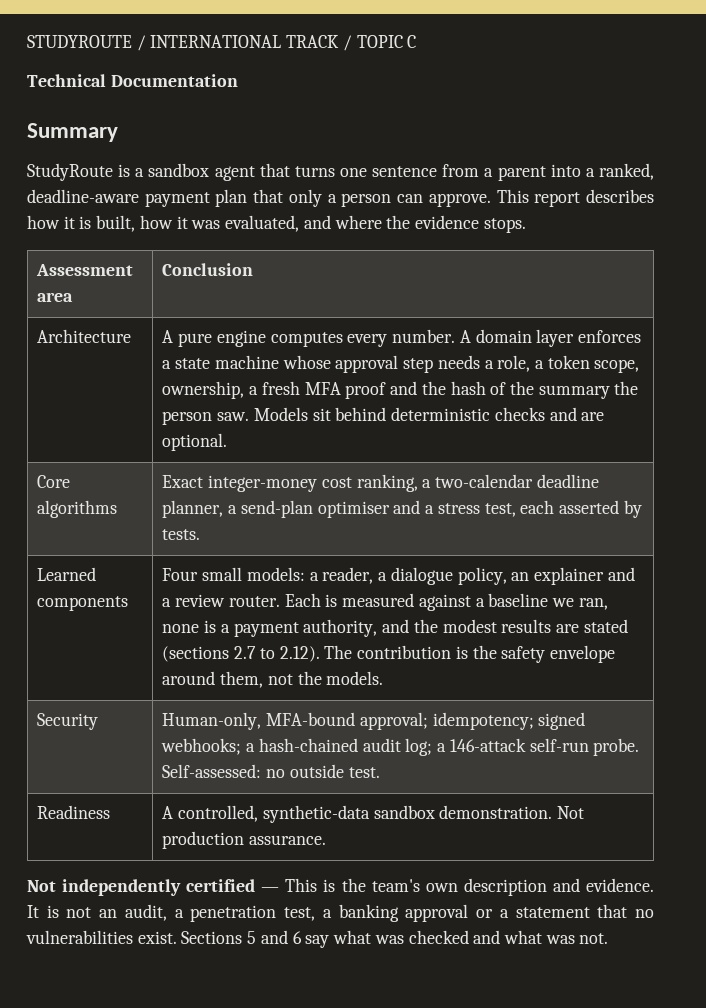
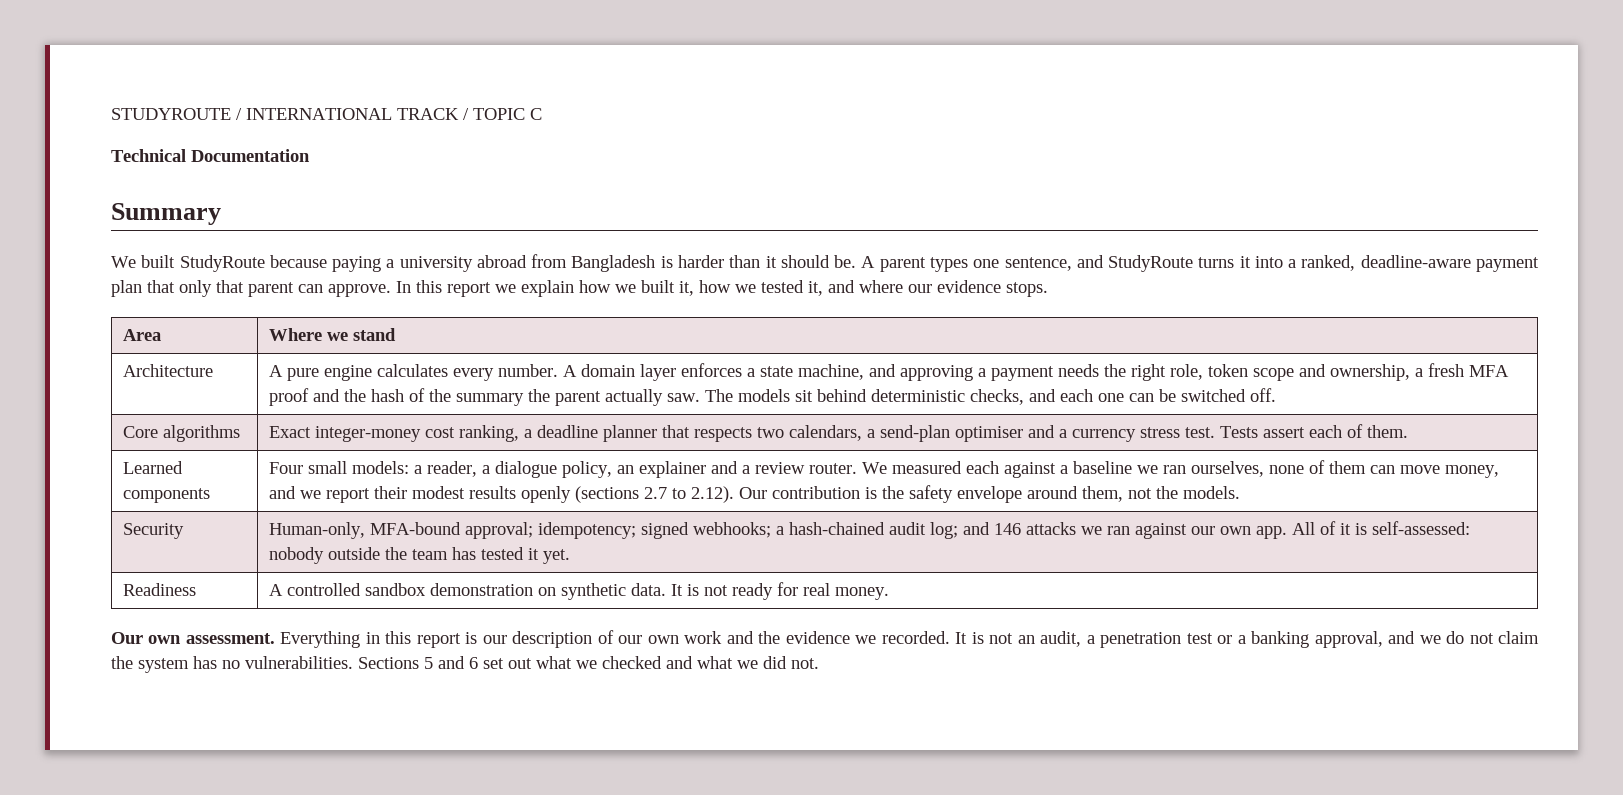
- StudyRoute is a sandbox agent that turns one sentence from a parent into a ranked, deadline-aware payment plan that only a person can approve. This report describes how it is built, how it was evaluated, and where the evidence stops.
+ We built StudyRoute because paying a university abroad from Bangladesh is harder than it should be. A parent types one sentence, and StudyRoute turns it into a ranked, deadline-aware payment plan that only that parent can approve. In this report we explain how we built it, how we tested it, and where our evidence stops.
- Assessment area | Conclusion
+ Area | Where we stand
- A pure engine computes every number.
+ A pure engine calculates every number.
- A domain layer enforces a state machine whose approval step needs a role, a token scope, ownership, a fresh MFA proof and the hash of the summary the person saw. Models sit behind deterministic checks and are optional.
+ A domain layer enforces a state machine, and approving a payment needs the right role, token scope and ownership, a fresh MFA proof and the hash of the summary the parent actually saw. The models sit behind deterministic checks, and each one can be switched off.
- Core algorithms | Exact integer-money cost ranking, a two-calendar deadline planner, a send-plan optimiser and a stress test, each asserted by tests.
+ Core algorithms | Exact integer-money cost ranking, a deadline planner that respects two calendars, a send-plan optimiser and a currency stress test. Tests assert each of them.
- Each is measured against a baseline we ran, none is a payment authority, and the modest results are stated (sections 2.7 to 2.12). The contribution is the safety envelope around them, not the models.
+ We measured each against a baseline we ran ourselves, none of them can move money, and we report their modest results openly (sections 2.7 to 2.12). Our contribution is the safety envelope around them, not the models.
- Security | Human-only, MFA-bound approval; idempotency; signed webhooks; a hash-chained audit log; a 146-attack self-run probe. Self-assessed: no outside test.
- Readiness | A controlled, synthetic-data sandbox demonstration. Not production assurance.
- Not independently certified — This is the team's own description and evidence.
+ Security | Human-only, MFA-bound approval; idempotency; signed webhooks; a hash-chained audit log; and 146 attacks we ran against our own app. All of it is self-assessed: nobody outside the team has tested it yet.
+ Readiness | A controlled sandbox demonstration on synthetic data. It is not ready for real money.
+ Our own assessment. Everything in this report is our description of our own work and the evidence we recorded.
- It is not an audit, a penetration test, a banking approval or a statement that no vulnerabilities exist. Sections 5 and 6 say what was checked and what was not.
+ It is not an audit, a penetration test or a banking approval, and we do not claim the system has no vulnerabilities. Sections 5 and 6 set out what we checked and what we did not.

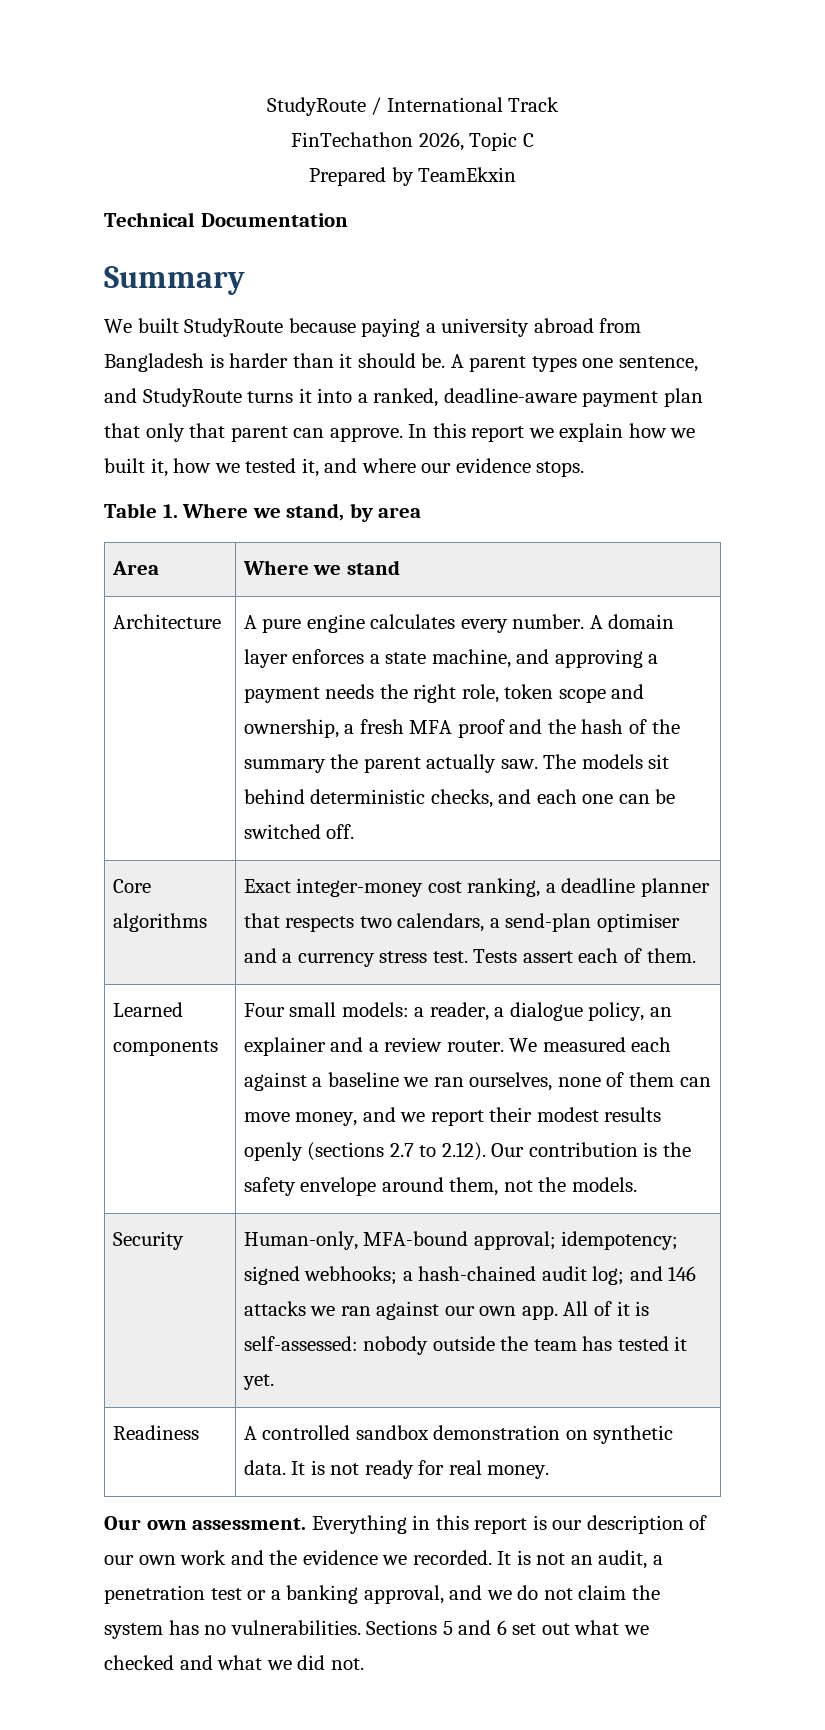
- STUDYROUTE / INTERNATIONAL TRACK / TOPIC C
+ StudyRoute / International Track
+ FinTechathon 2026, Topic C
+ Prepared by TeamEkxin
+ Table 1. Where we stand, by area

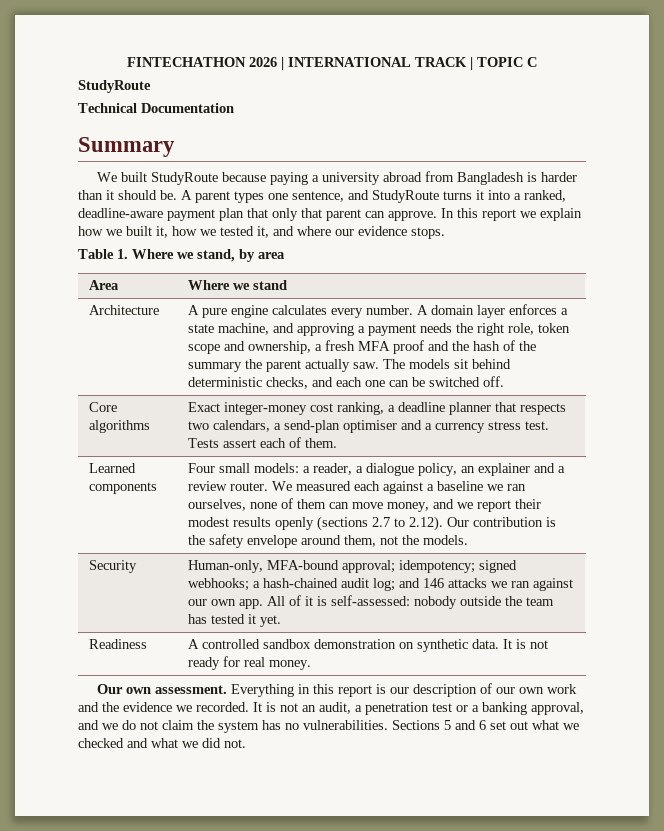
- StudyRoute / International Track
- FinTechathon 2026, Topic C
- Prepared by TeamEkxin
+ FINTECHATHON 2026 | INTERNATIONAL TRACK | TOPIC C
+ StudyRoute

